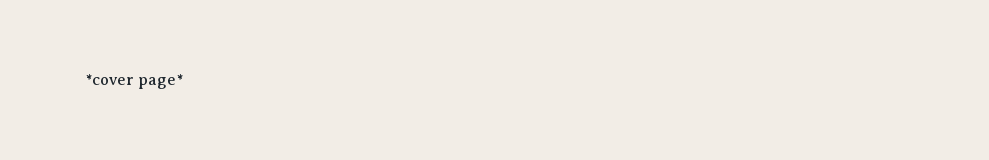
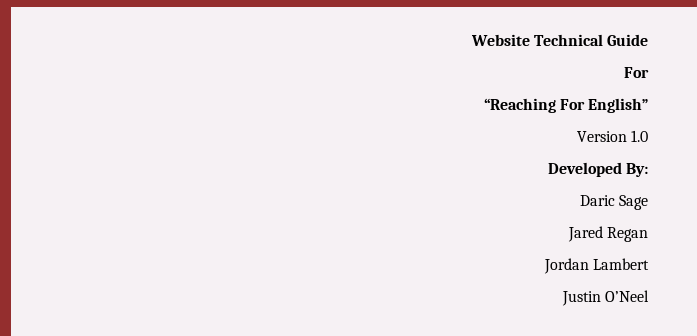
- *cover page*
+ Website Technical Guide
+ For
+ “Reaching For English”
+ Version 1.0
+ Developed By:
+ Daric Sage
+ Jared Regan
+ Jordan Lambert
+ Justin O’Neel

